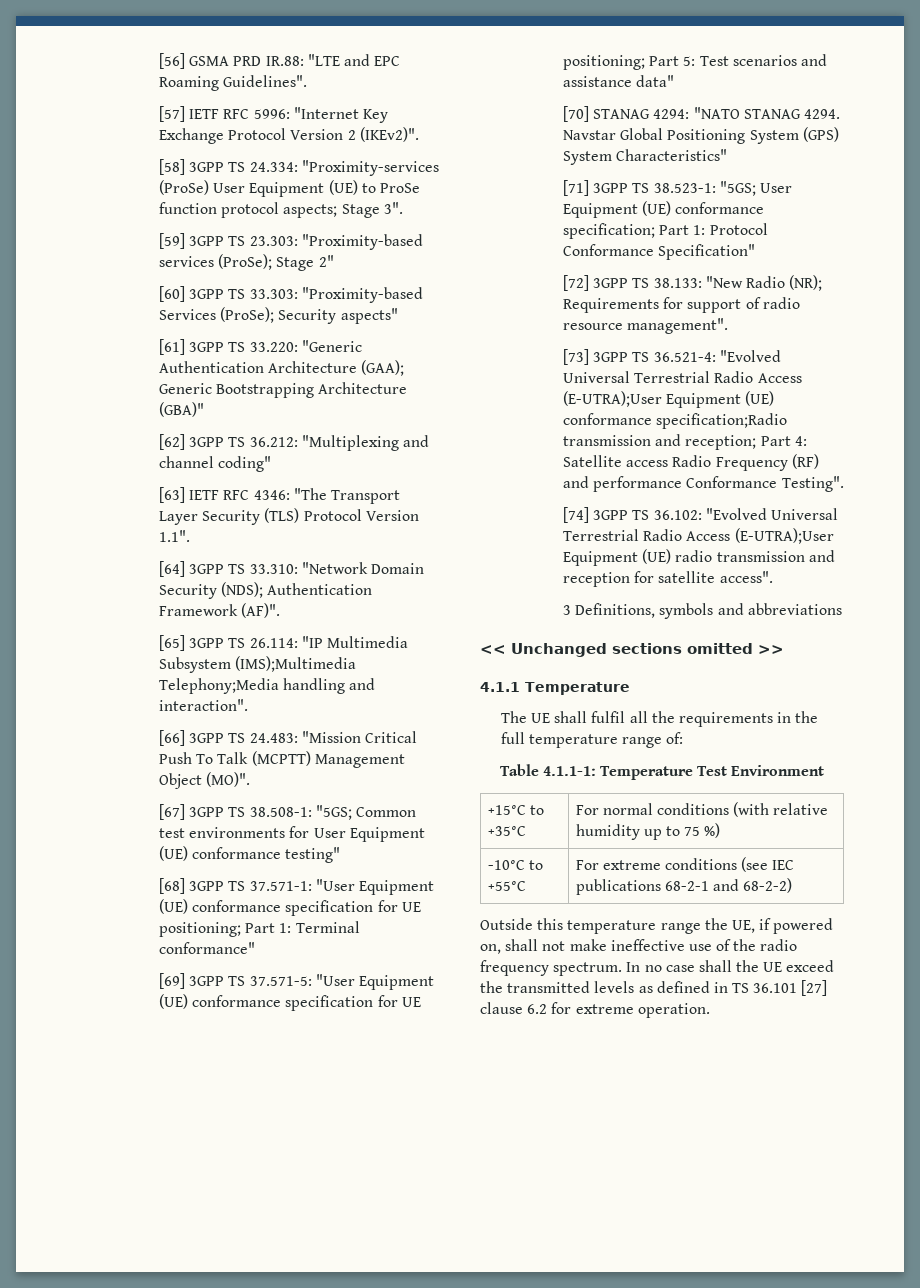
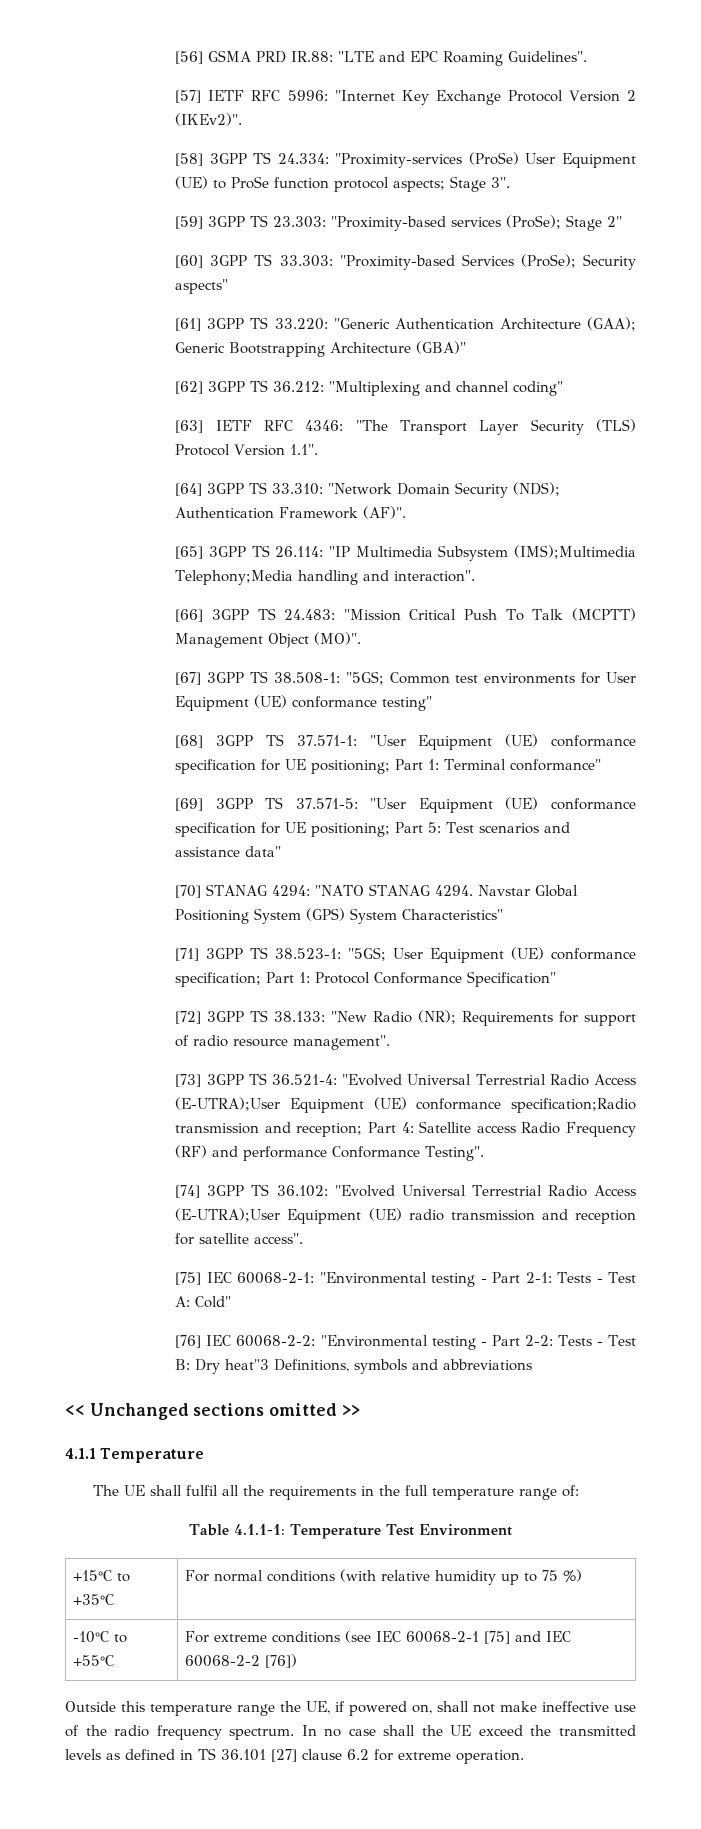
- 3 Definitions, symbols and abbreviations
+ [75] IEC 60068-2-1: "Environmental testing - Part 2-1: Tests - Test A: Cold"
+ [76] IEC 60068-2-2: "Environmental testing - Part 2-2: Tests - Test B: Dry heat"3 Definitions, symbols and abbreviations
- -10°C to +55°C | For extreme conditions (see IEC publications 68-2-1 and 68-2-2)
+ -10°C to +55°C | For extreme conditions (see IEC 60068-2-1 [75] and IEC 60068-2-2 [76])

